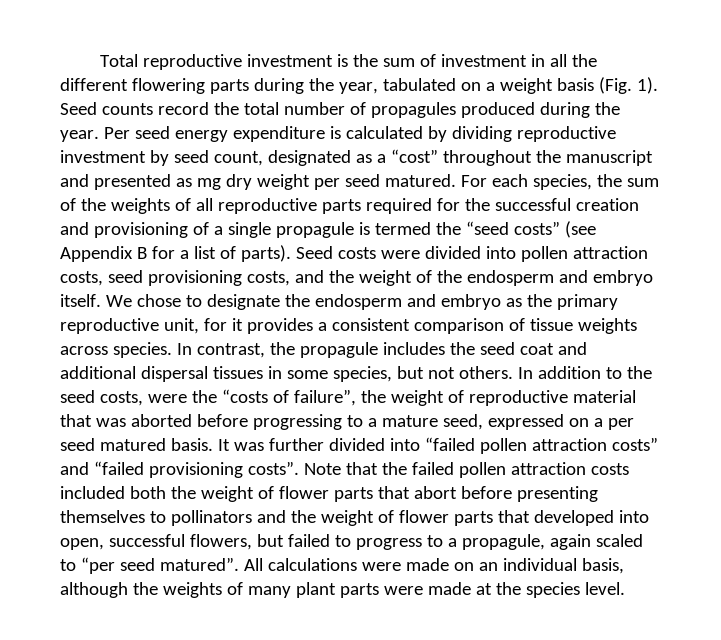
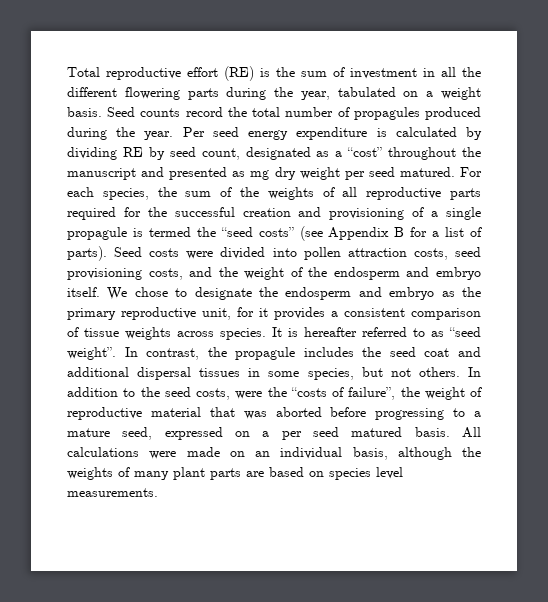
- Total reproductive investment is the sum of investment in all the different flowering parts during the year, tabulated on a weight basis (Fig. 1).
+ Total reproductive effort (RE) is the sum of investment in all the different flowering parts during the year, tabulated on a weight basis.
- Per seed energy expenditure is calculated by dividing reproductive investment by seed count, designated as a “cost” throughout the manuscript and presented as mg dry weight per seed matured.
+ Per seed energy expenditure is calculated by dividing RE by seed count, designated as a “cost” throughout the manuscript and presented as mg dry weight per seed matured.
+ It is hereafter referred to as “seed weight”.
- It was further divided into “failed pollen attraction costs” and “failed provisioning costs”. Note that the failed pollen attraction costs included both the weight of flower parts that abort before presenting themselves to pollinators and the weight of flower parts that developed into open, successful flowers, but failed to progress to a propagule, again scaled to “per seed matured”.
- All calculations were made on an individual basis, although the weights of many plant parts were made at the species level.
+ All calculations were made on an individual basis, although the weights of many plant parts are based on species level measurements.

